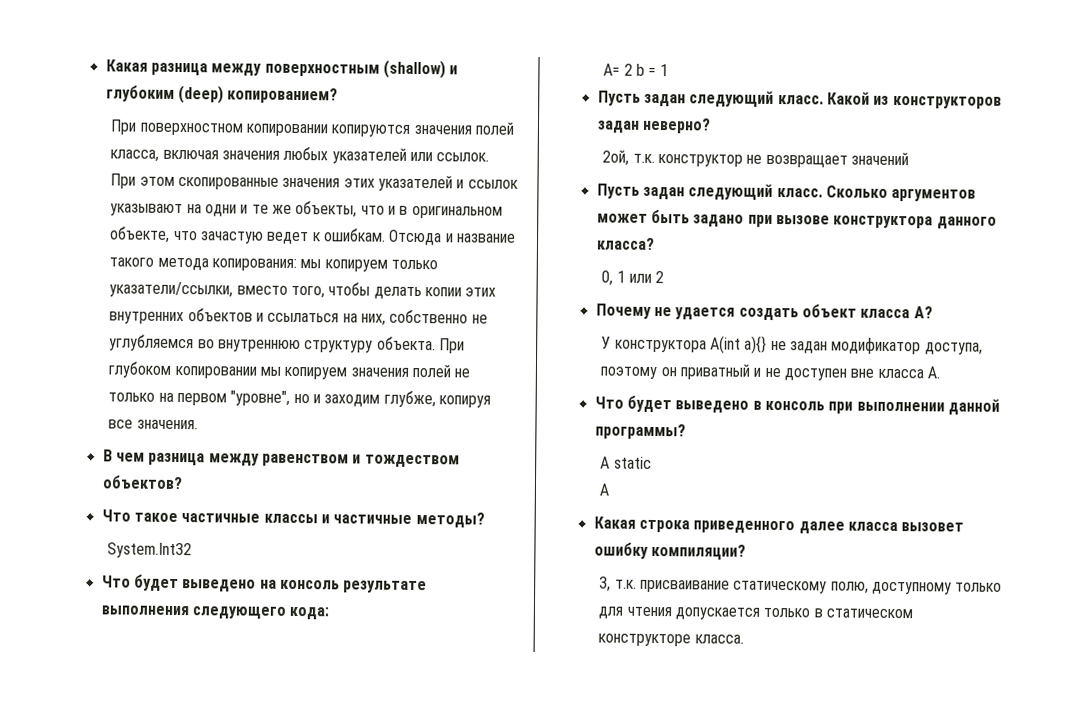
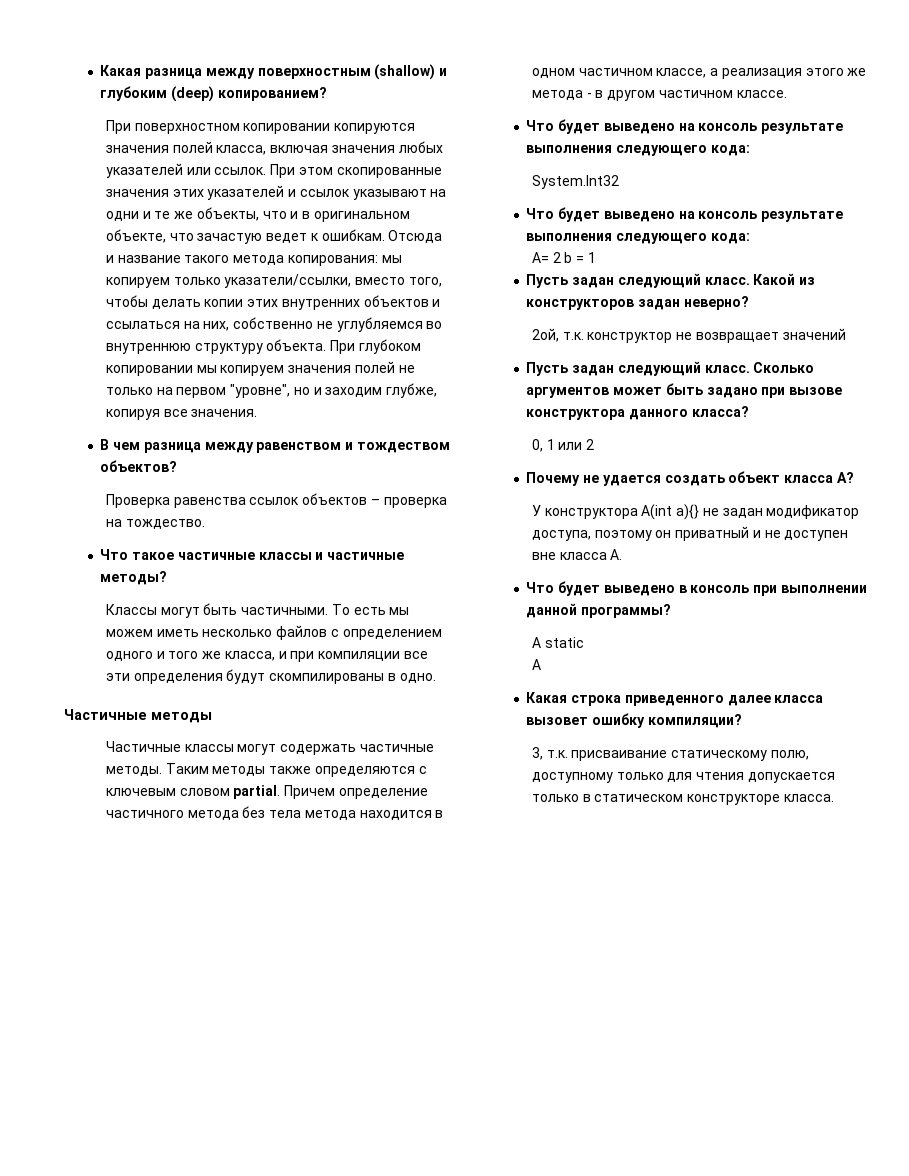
+ Проверка равенства ссылок объектов – проверка на тождество.
+ Классы могут быть частичными. То есть мы можем иметь несколько файлов с определением одного и того же класса, и при компиляции все эти определения будут скомпилированы в одно.
+ Частичные методы
+ Частичные классы могут содержать частичные методы. Таким методы также определяются с ключевым словом partial. Причем определение частичного метода без тела метода находится в одном частичном классе, а реализация этого же метода - в другом частичном классе.
+ Что будет выведено на консоль результате выполнения следующего кода:

